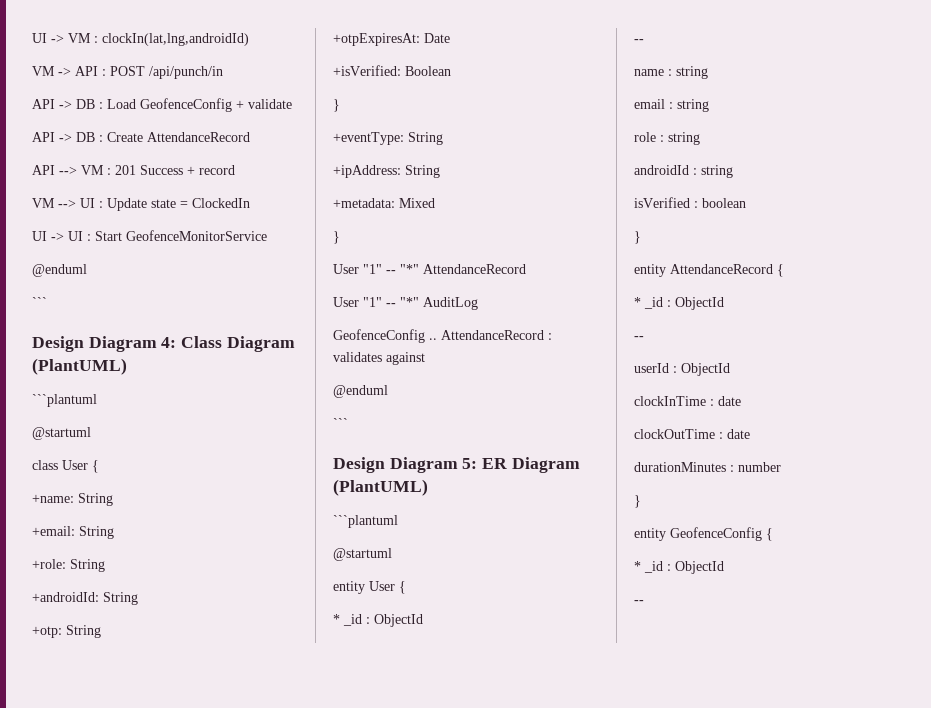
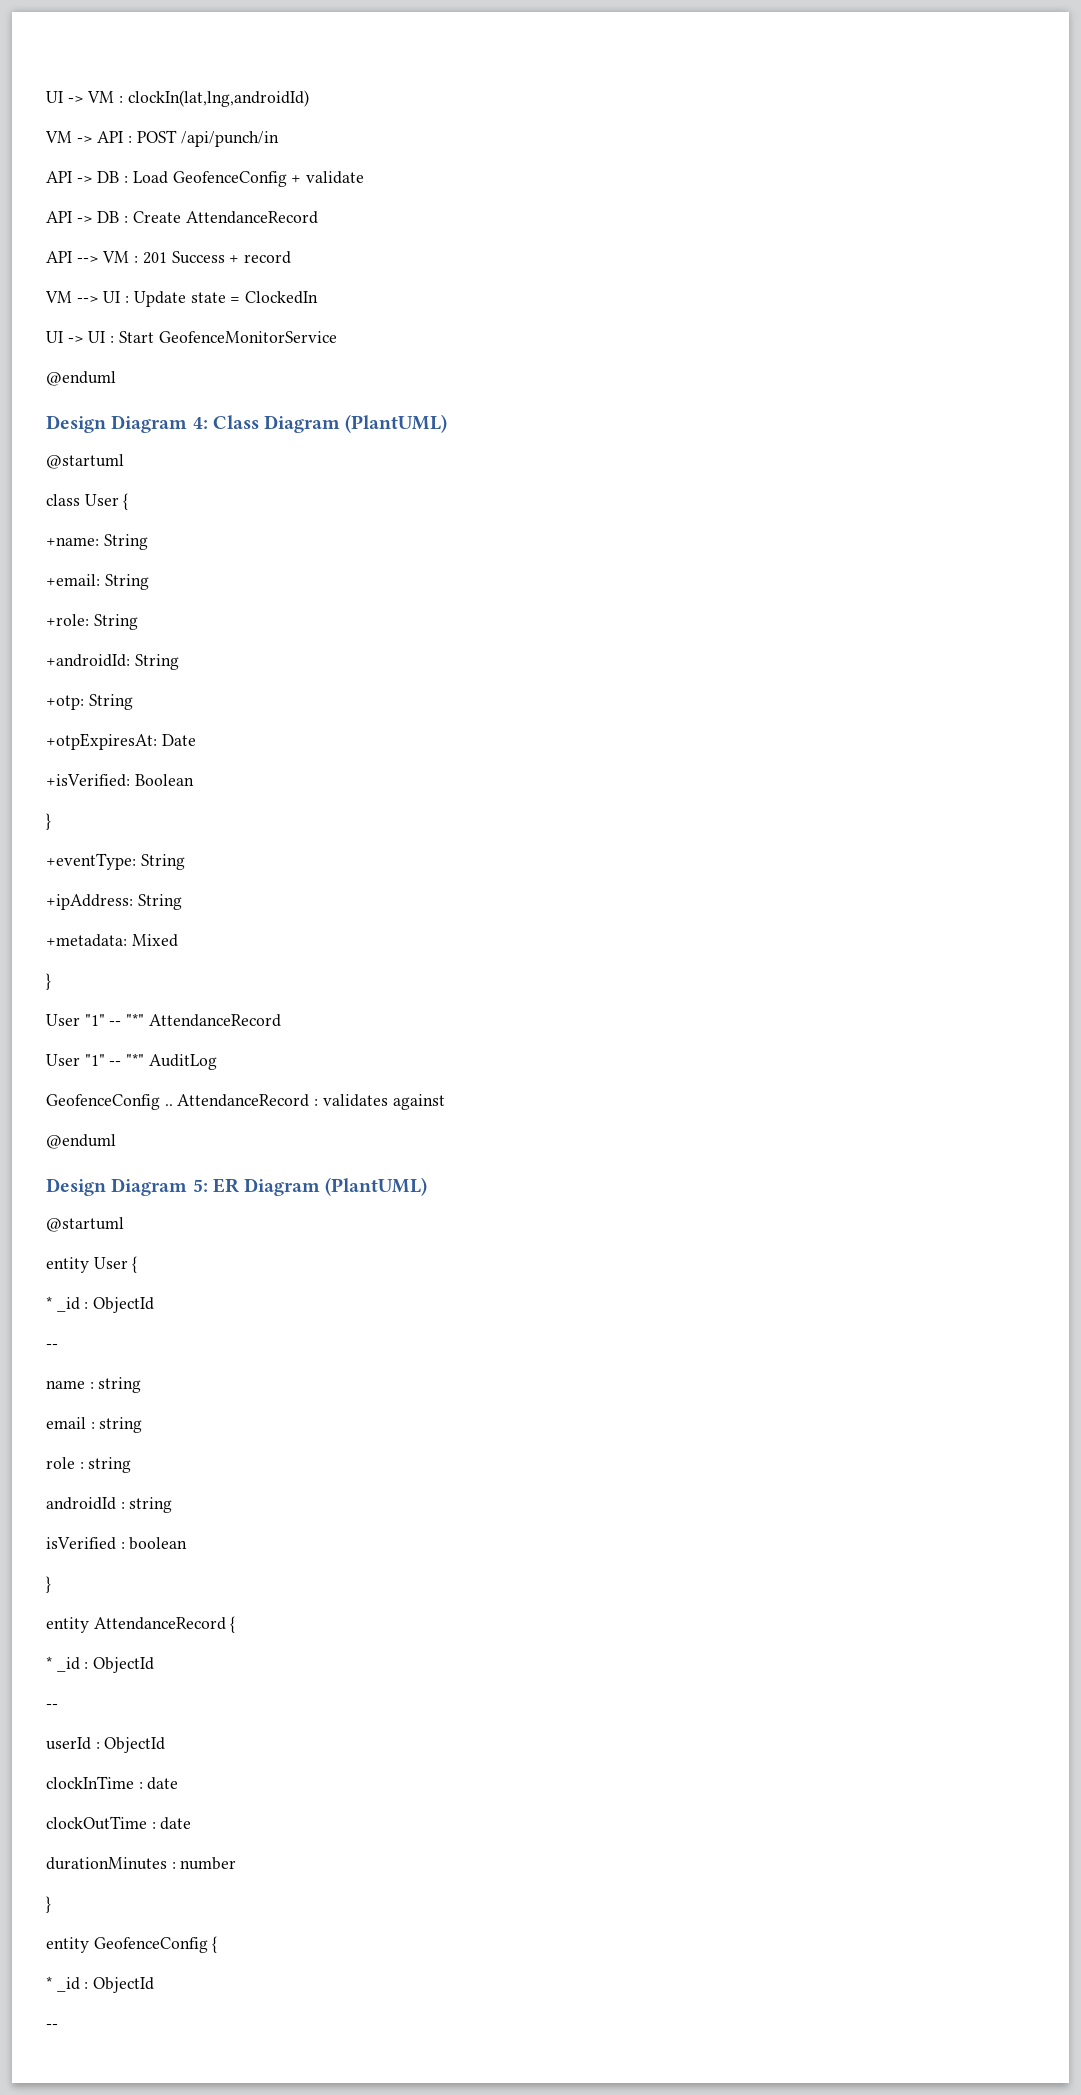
  UI -> UI : Start GeofenceMonitorService
  @enduml
- ```
  Design Diagram 4: Class Diagram (PlantUML)
- ```plantuml
  AttendanceRecord : validates against
  @enduml
- ```
  Design Diagram 5: ER Diagram (PlantUML)
- ```plantuml

